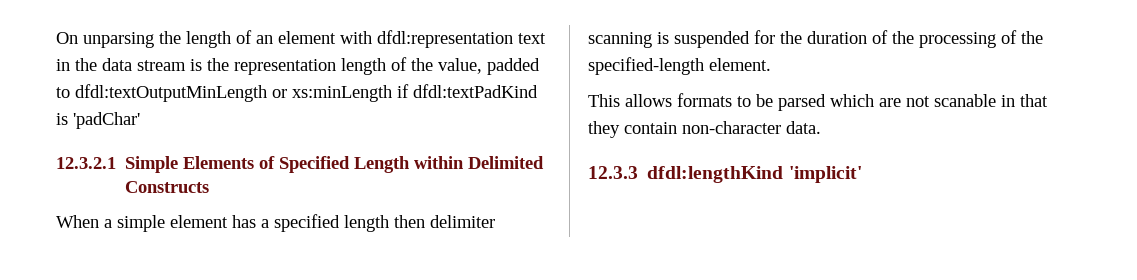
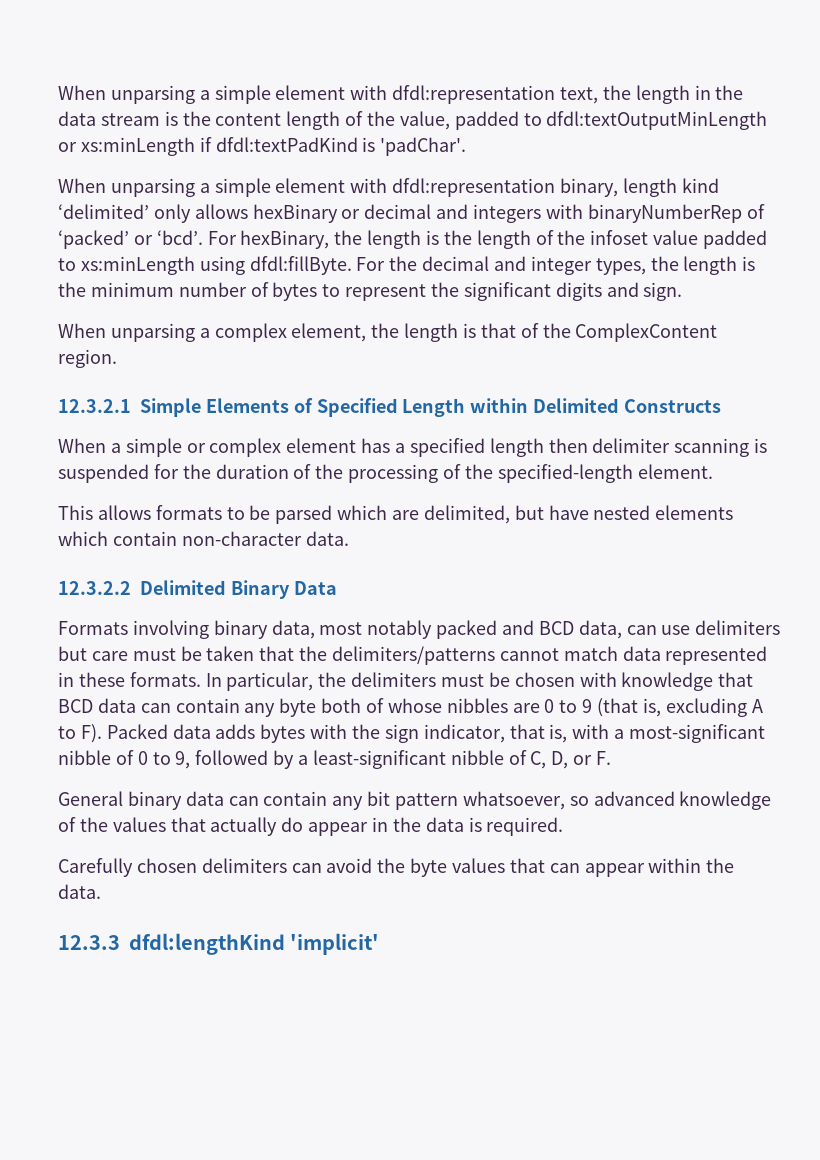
- On unparsing the length of an element with dfdl:representation text in the data stream is the representation length of the value, padded to dfdl:textOutputMinLength or xs:minLength if dfdl:textPadKind is 'padChar'
+ When unparsing a simple element with dfdl:representation text, the length in the data stream is the content length of the value, padded to dfdl:textOutputMinLength or xs:minLength if dfdl:textPadKind is 'padChar'.
+ When unparsing a simple element with dfdl:representation binary, length kind ‘delimited’ only allows hexBinary or decimal and integers with binaryNumberRep of ‘packed’ or ‘bcd’. For hexBinary, the length is the length of the infoset value padded to xs:minLength using dfdl:fillByte. For the decimal and integer types, the length is the minimum number of bytes to represent the significant digits and sign.
+ When unparsing a complex element, the length is that of the ComplexContent region.
- When a simple element has a specified length then delimiter scanning is suspended for the duration of the processing of the specified-length element.
+ When a simple or complex element has a specified length then delimiter scanning is suspended for the duration of the processing of the specified-length element.
- This allows formats to be parsed which are not scanable in that they contain non-character data.
+ This allows formats to be parsed which are delimited, but have nested elements which contain non-character data.
+ 12.3.2.2 Delimited Binary Data
+ Formats involving binary data, most notably packed and BCD data, can use delimiters but care must be taken that the delimiters/patterns cannot match data represented in these formats. In particular, the delimiters must be chosen with knowledge that BCD data can contain any byte both of whose nibbles are 0 to 9 (that is, excluding A to F). Packed data adds bytes with the sign indicator, that is, with a most-significant nibble of 0 to 9, followed by a least-significant nibble of C, D, or F.
+ General binary data can contain any bit pattern whatsoever, so advanced knowledge of the values that actually do appear in the data is required.
+ Carefully chosen delimiters can avoid the byte values that can appear within the data.

